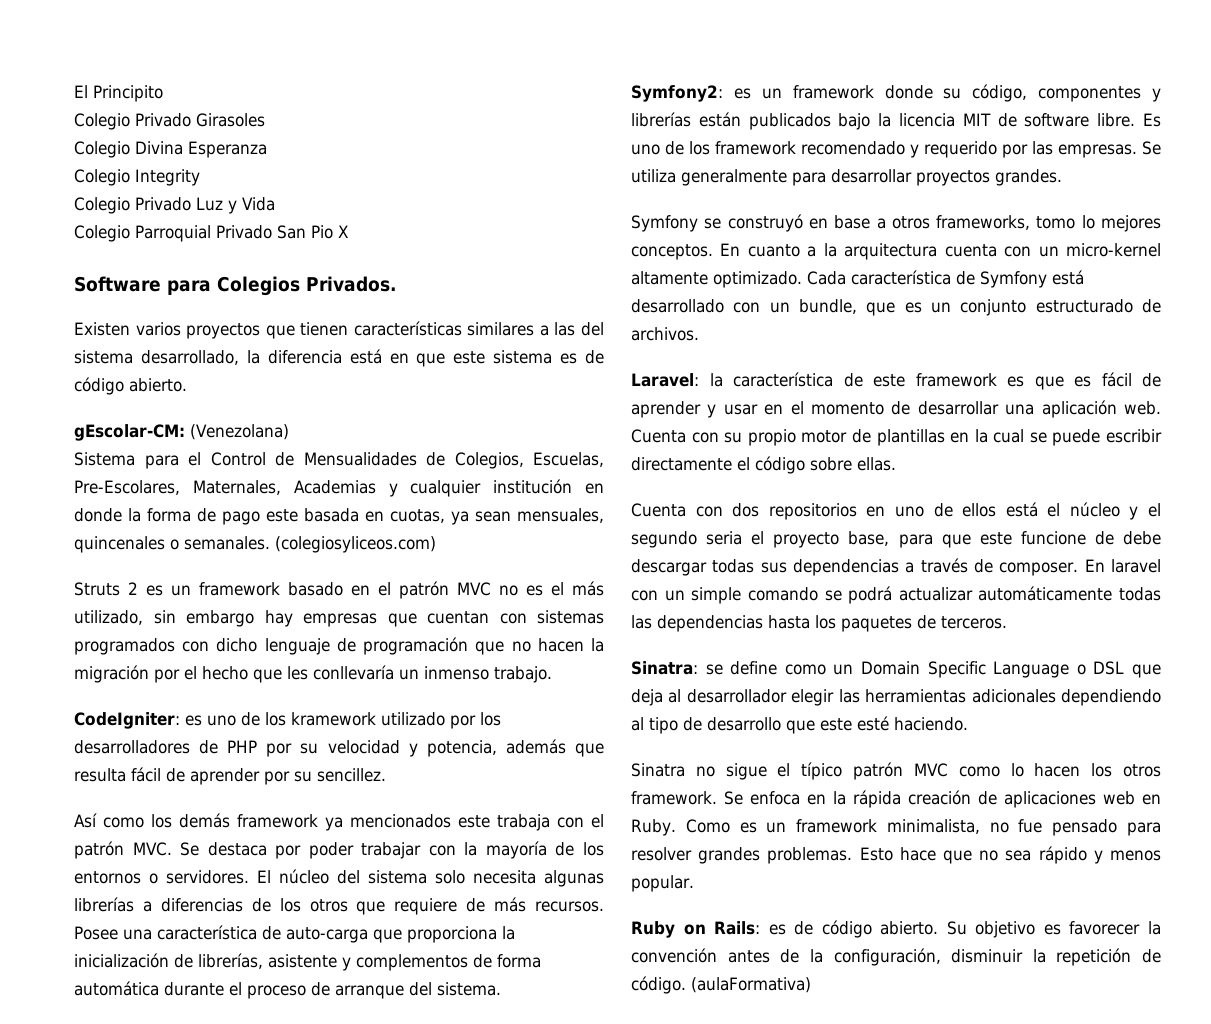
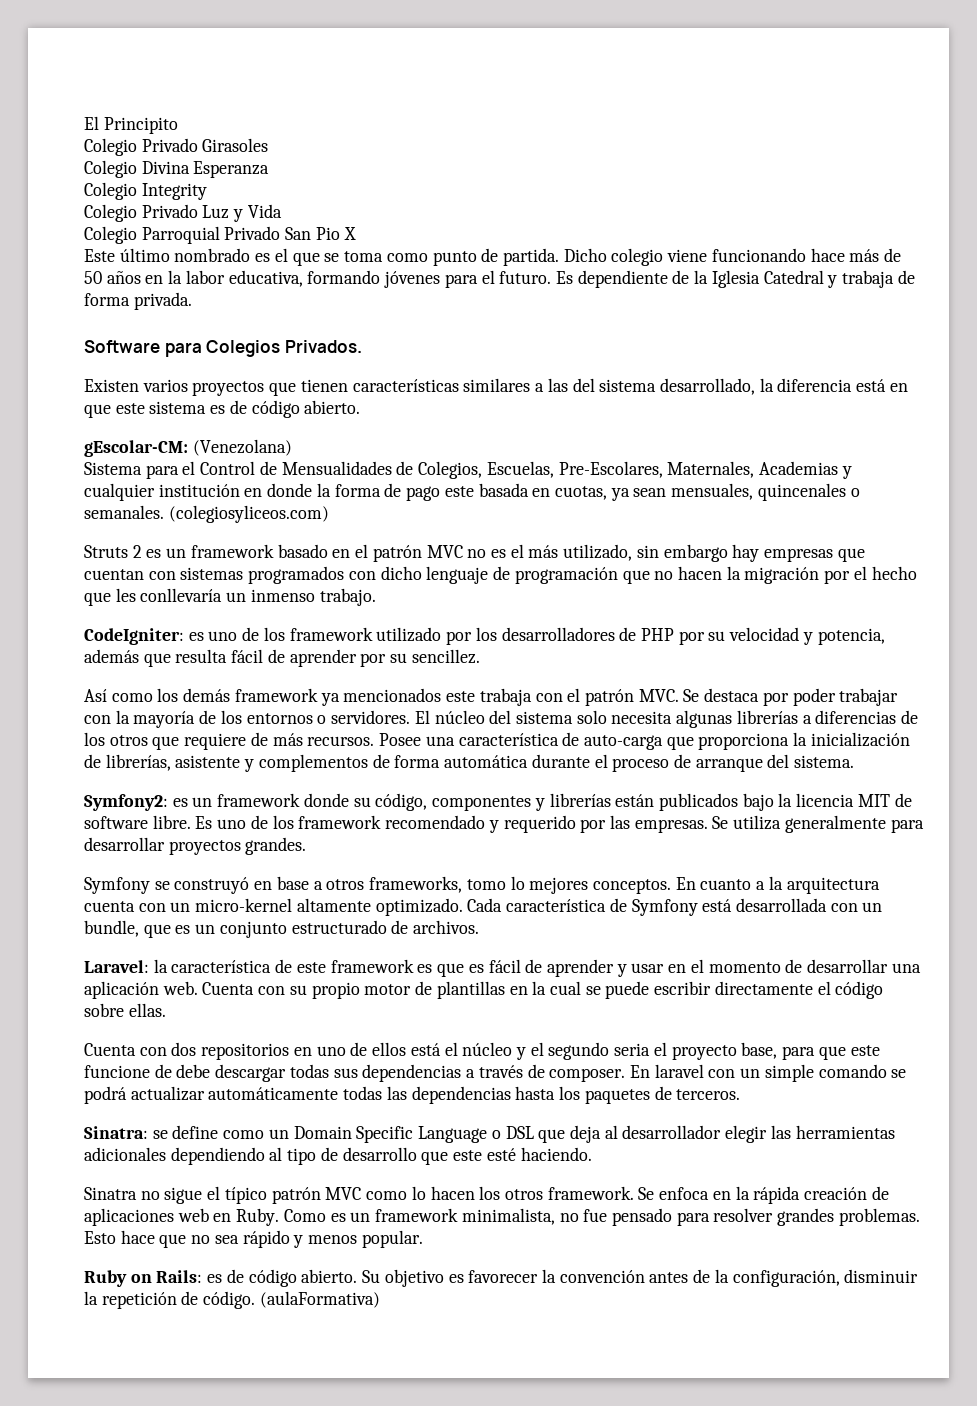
+ Este último nombrado es el que se toma como punto de partida. Dicho colegio viene funcionando hace más de 50 años en la labor educativa, formando jóvenes para el futuro. Es dependiente de la Iglesia Catedral y trabaja de forma privada.
- CodeIgniter: es uno de los kramework utilizado por los desarrolladores de PHP por su velocidad y potencia, además que resulta fácil de aprender por su sencillez.
+ CodeIgniter: es uno de los framework utilizado por los desarrolladores de PHP por su velocidad y potencia, además que resulta fácil de aprender por su sencillez.
- Cada característica de Symfony está desarrollado con un bundle, que es un conjunto estructurado de archivos.
+ Cada característica de Symfony está desarrollada con un bundle, que es un conjunto estructurado de archivos.

